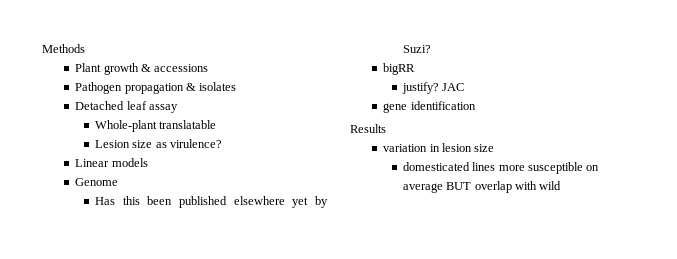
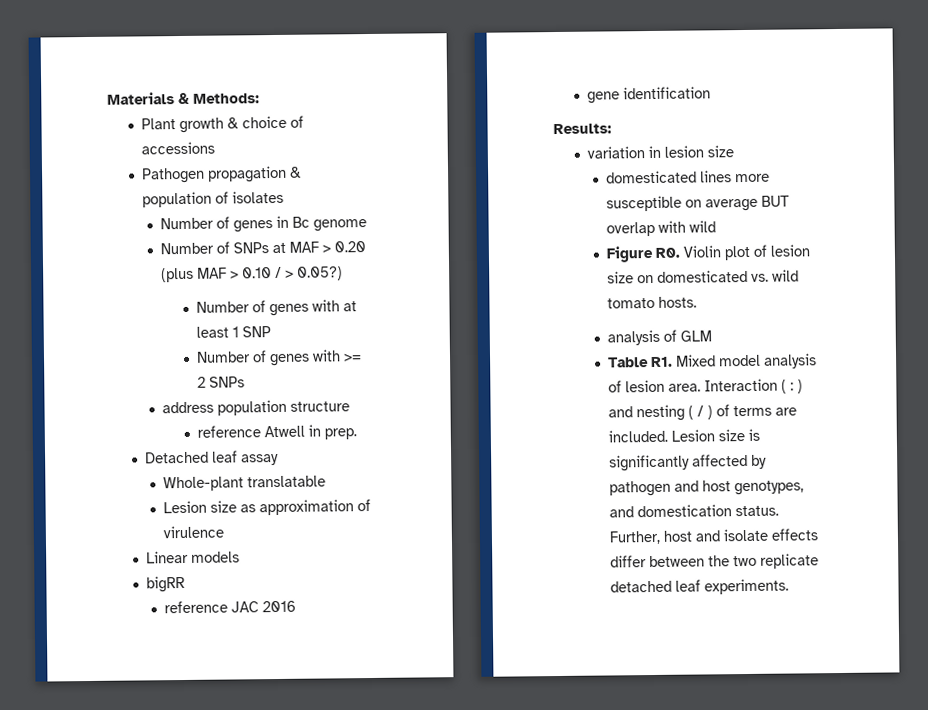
- Methods
+ Materials & Methods:
- Plant growth & accessions
+ Plant growth & choice of accessions
- Pathogen propagation & isolates
+ Pathogen propagation & population of isolates
+ Number of genes in Bc genome
+ Number of SNPs at MAF > 0.20 (plus MAF > 0.10 / > 0.05?)
+ Number of genes with at least 1 SNP
+ Number of genes with >= 2 SNPs
+ address population structure
+ reference Atwell in prep.
- Lesion size as virulence?
+ Lesion size as approximation of virulence
- Genome
- Has this been published elsewhere yet by Suzi?
- justify? JAC
+ reference JAC 2016
- Results
+ Results:
+ Figure R0. Violin plot of lesion size on domesticated vs. wild tomato hosts.
+ analysis of GLM
+ Table R1. Mixed model analysis of lesion area. Interaction ( : ) and nesting ( / ) of terms are included. Lesion size is significantly affected by pathogen and host genotypes, and domestication status. Further, host and isolate effects differ between the two replicate detached leaf experiments.

